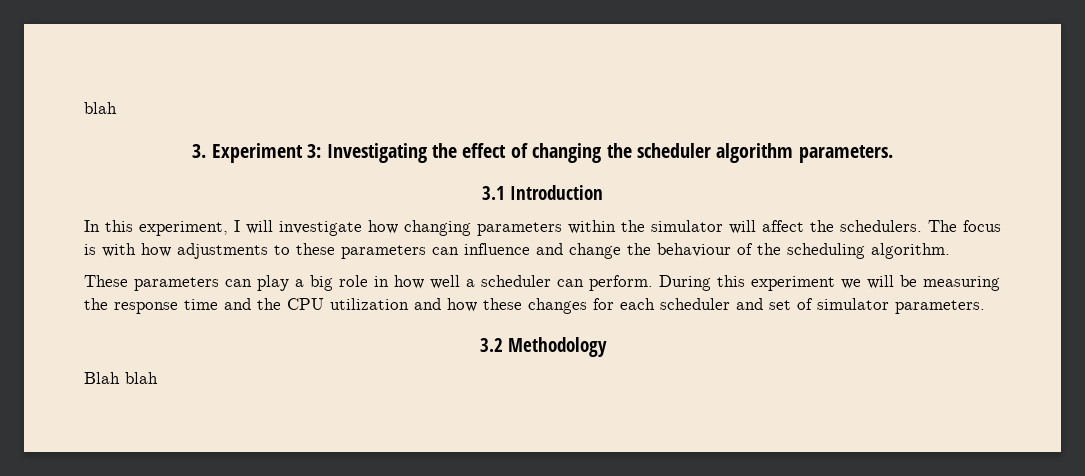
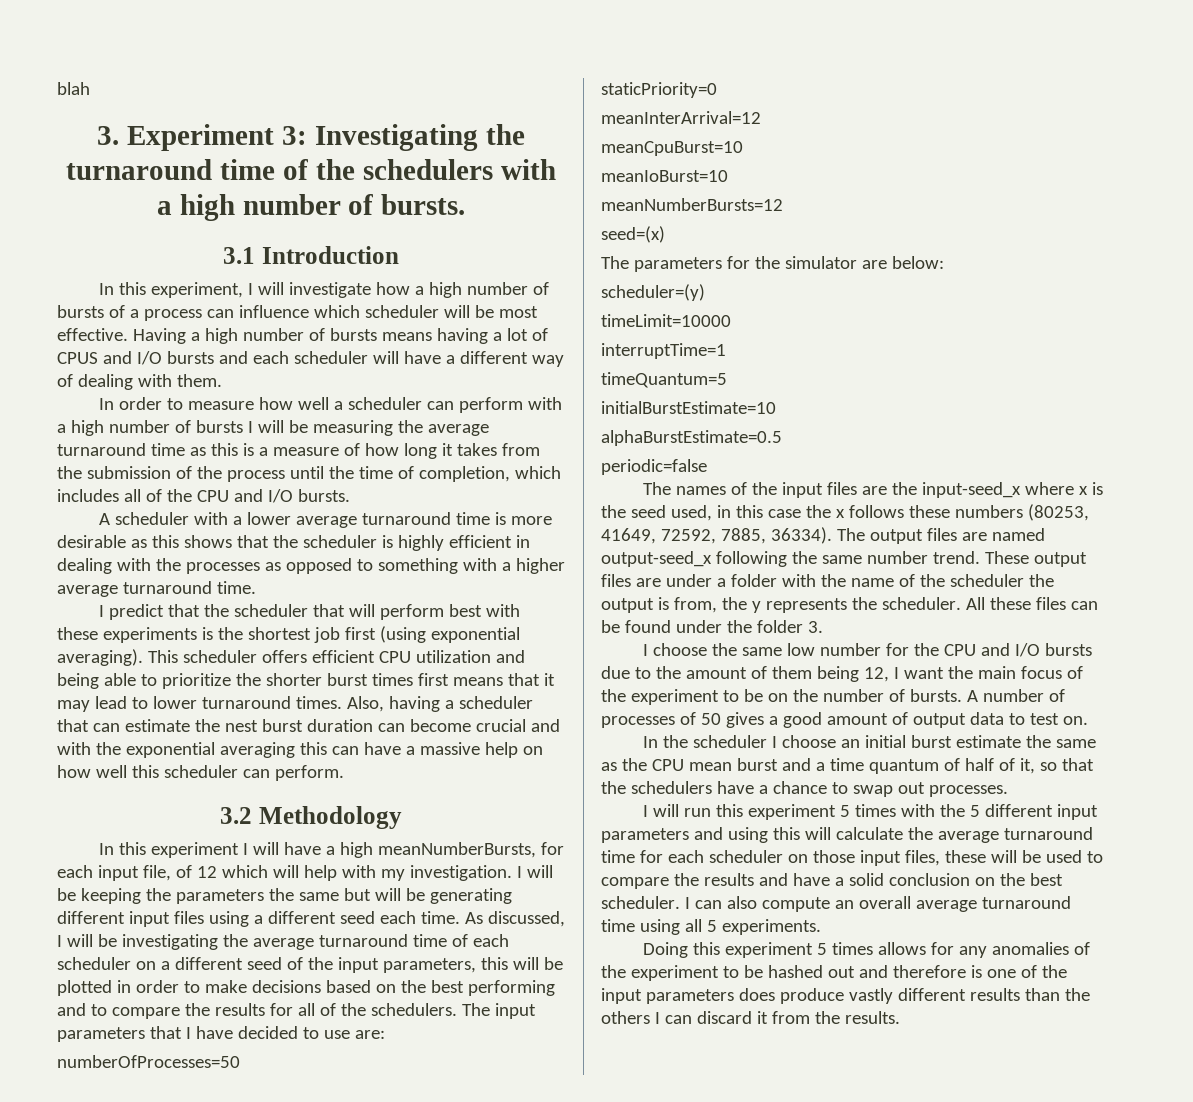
- 3. Experiment 3: Investigating the effect of changing the scheduler algorithm parameters.
+ 3. Experiment 3: Investigating the turnaround time of the schedulers with a high number of bursts.
- In this experiment, I will investigate how changing parameters within the simulator will affect the schedulers. The focus is with how adjustments to these parameters can influence and change the behaviour of the scheduling algorithm.
- These parameters can play a big role in how well a scheduler can perform. During this experiment we will be measuring the response time and the CPU utilization and how these changes for each scheduler and set of simulator parameters.
+ In this experiment, I will investigate how a high number of bursts of a process can influence which scheduler will be most effective. Having a high number of bursts means having a lot of CPUS and I/O bursts and each scheduler will have a different way of dealing with them.
+ In order to measure how well a scheduler can perform with a high number of bursts I will be measuring the average turnaround time as this is a measure of how long it takes from the submission of the process until the time of completion, which includes all of the CPU and I/O bursts.
+ A scheduler with a lower average turnaround time is more desirable as this shows that the scheduler is highly efficient in dealing with the processes as opposed to something with a higher average turnaround time.
+ I predict that the scheduler that will perform best with these experiments is the shortest job first (using exponential averaging). This scheduler offers efficient CPU utilization and being able to prioritize the shorter burst times first means that it may lead to lower turnaround times. Also, having a scheduler that can estimate the nest burst duration can become crucial and with the exponential averaging this can have a massive help on how well this scheduler can perform.
  3.2 Methodology
- Blah blah
+ In this experiment I will have a high meanNumberBursts, for each input file, of 12 which will help with my investigation. I will be keeping the parameters the same but will be generating different input files using a different seed each time. As discussed, I will be investigating the average turnaround time of each scheduler on a different seed of the input parameters, this will be plotted in order to make decisions based on the best performing and to compare the results for all of the schedulers. The input parameters that I have decided to use are:
+ numberOfProcesses=50
+ staticPriority=0
+ meanInterArrival=12
+ meanCpuBurst=10
+ meanIoBurst=10
+ meanNumberBursts=12
+ seed=(x)
+ The parameters for the simulator are below:
+ scheduler=(y)
+ timeLimit=10000
+ interruptTime=1
+ timeQuantum=5
+ initialBurstEstimate=10
+ alphaBurstEstimate=0.5
+ periodic=false
+ The names of the input files are the input-seed_x where x is the seed used, in this case the x follows these numbers (80253, 41649, 72592, 7885, 36334). The output files are named output-seed_x following the same number trend. These output files are under a folder with the name of the scheduler the output is from, the y represents the scheduler. All these files can be found under the folder 3.
+ I choose the same low number for the CPU and I/O bursts due to the amount of them being 12, I want the main focus of the experiment to be on the number of bursts. A number of processes of 50 gives a good amount of output data to test on.
+ In the scheduler I choose an initial burst estimate the same as the CPU mean burst and a time quantum of half of it, so that the schedulers have a chance to swap out processes.
+ I will run this experiment 5 times with the 5 different input parameters and using this will calculate the average turnaround time for each scheduler on those input files, these will be used to compare the results and have a solid conclusion on the best scheduler. I can also compute an overall average turnaround time using all 5 experiments.
+ Doing this experiment 5 times allows for any anomalies of the experiment to be hashed out and therefore is one of the input parameters does produce vastly different results than the others I can discard it from the results.

